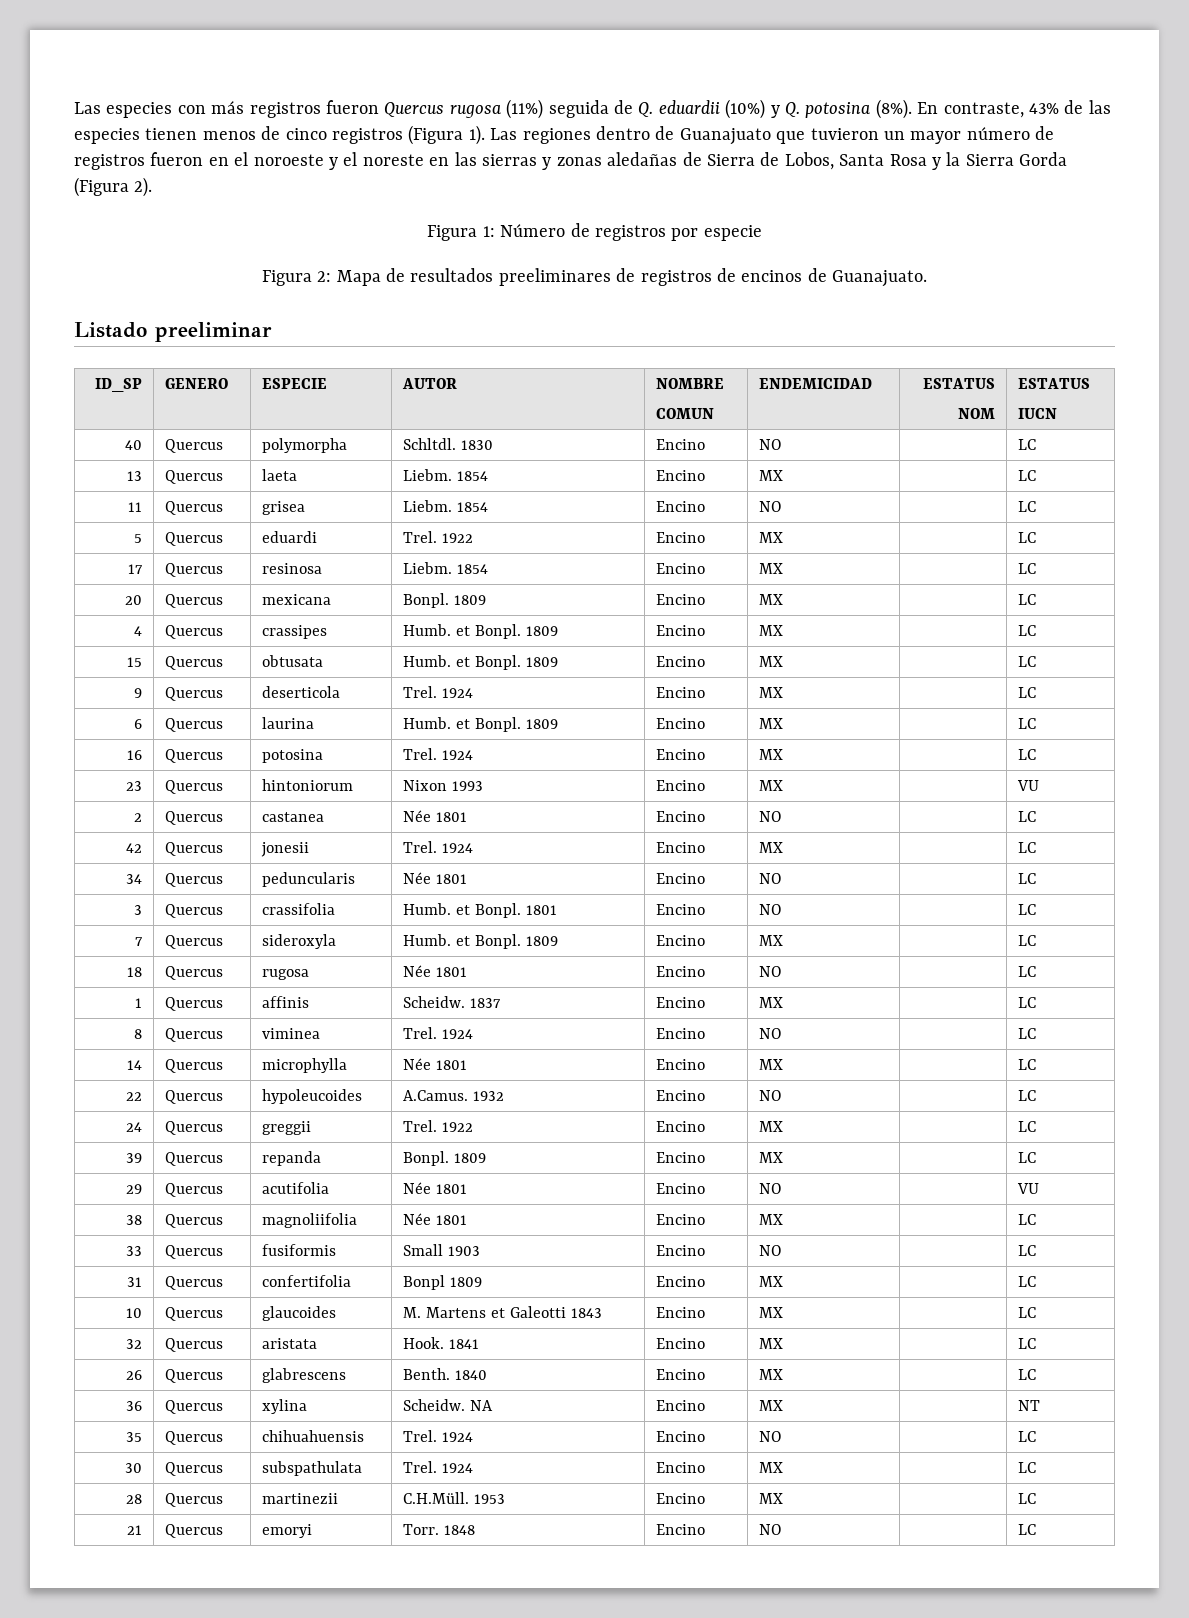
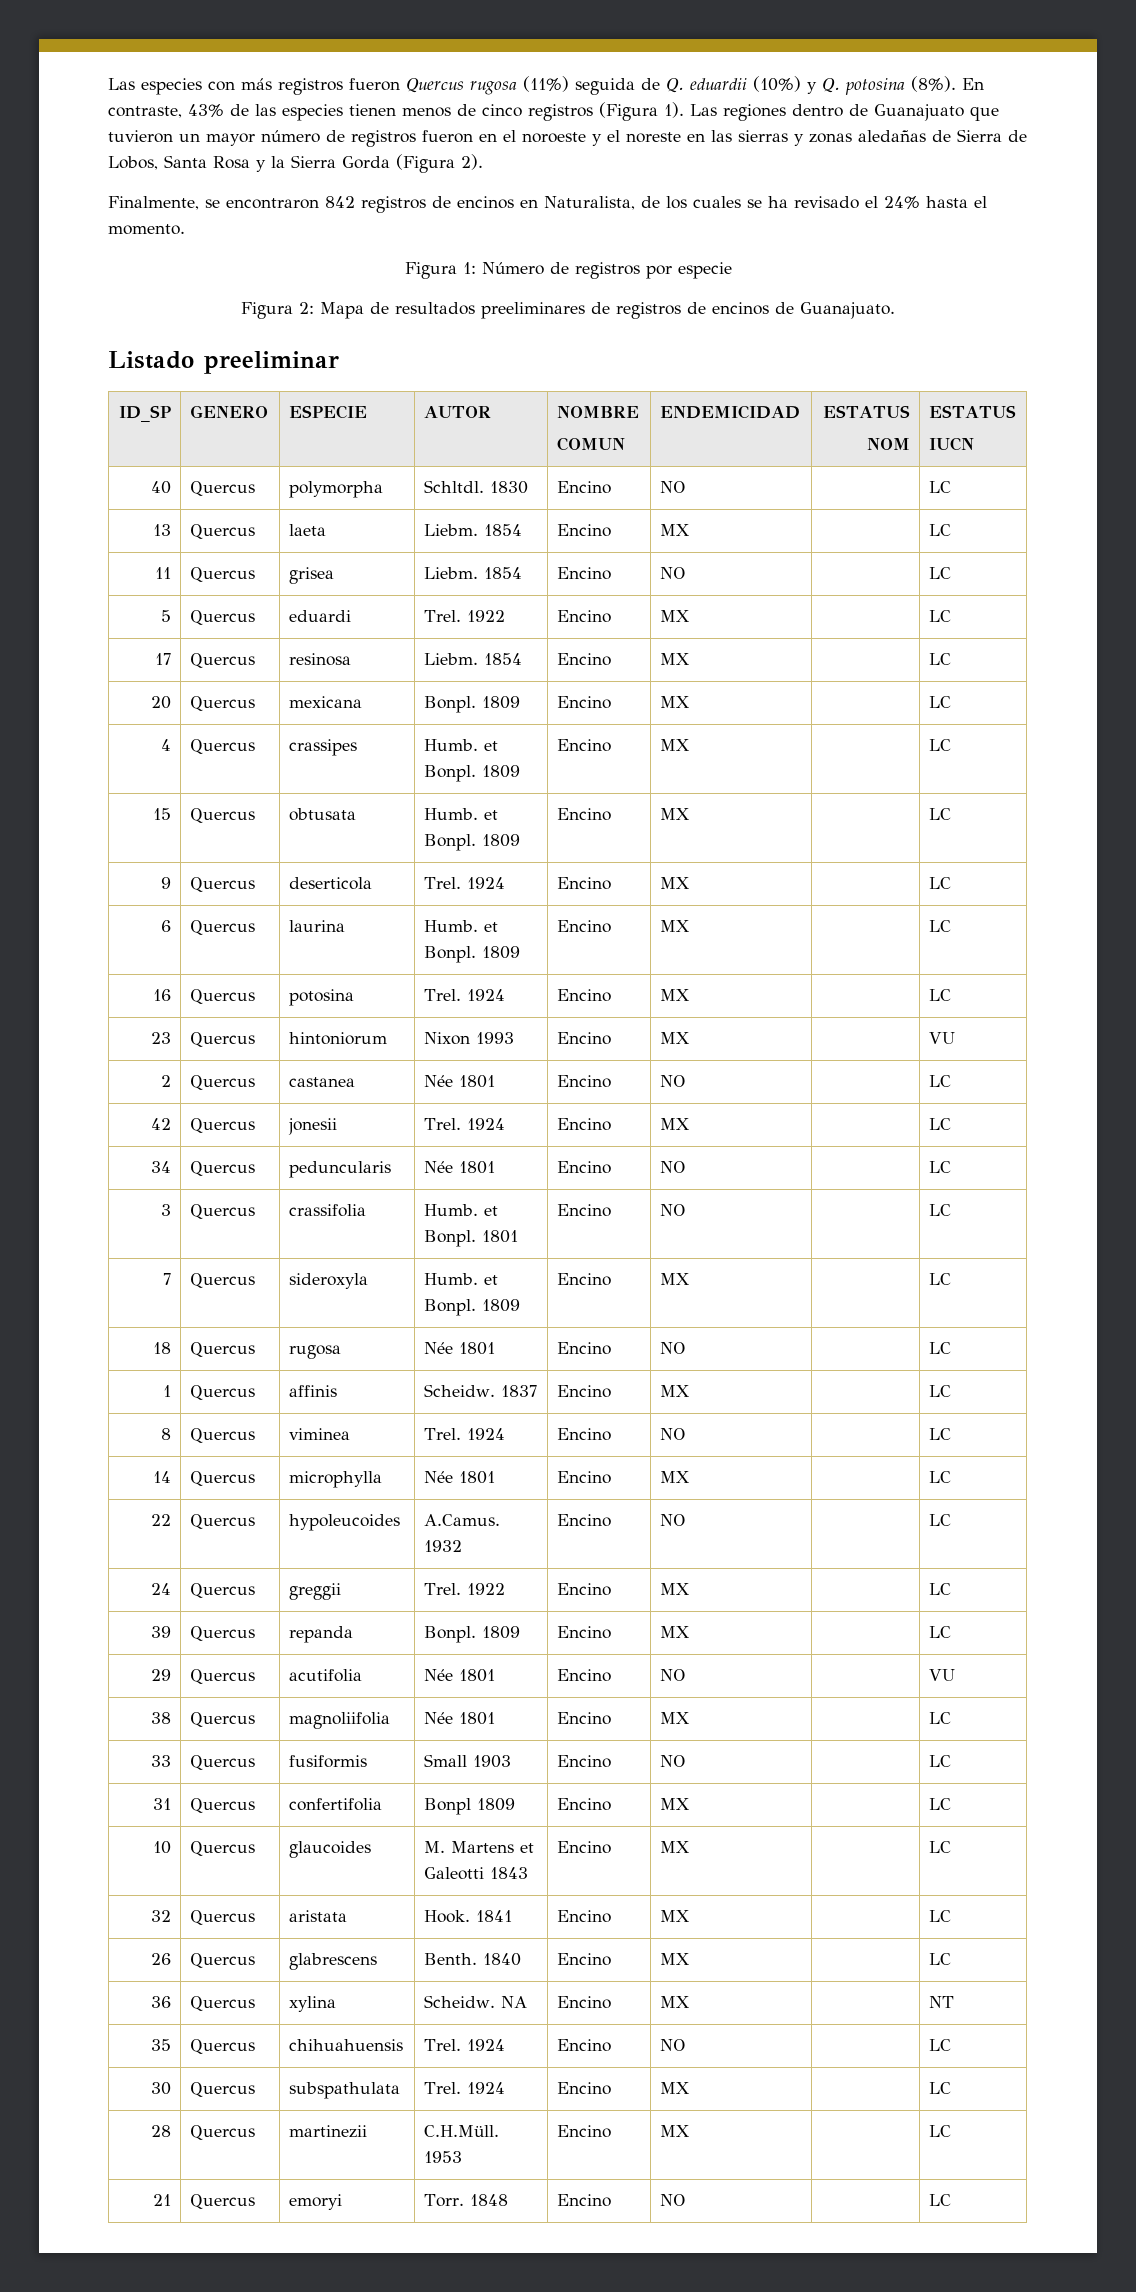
+ Finalmente, se encontraron 842 registros de encinos en Naturalista, de los cuales se ha revisado el 24% hasta el momento.

